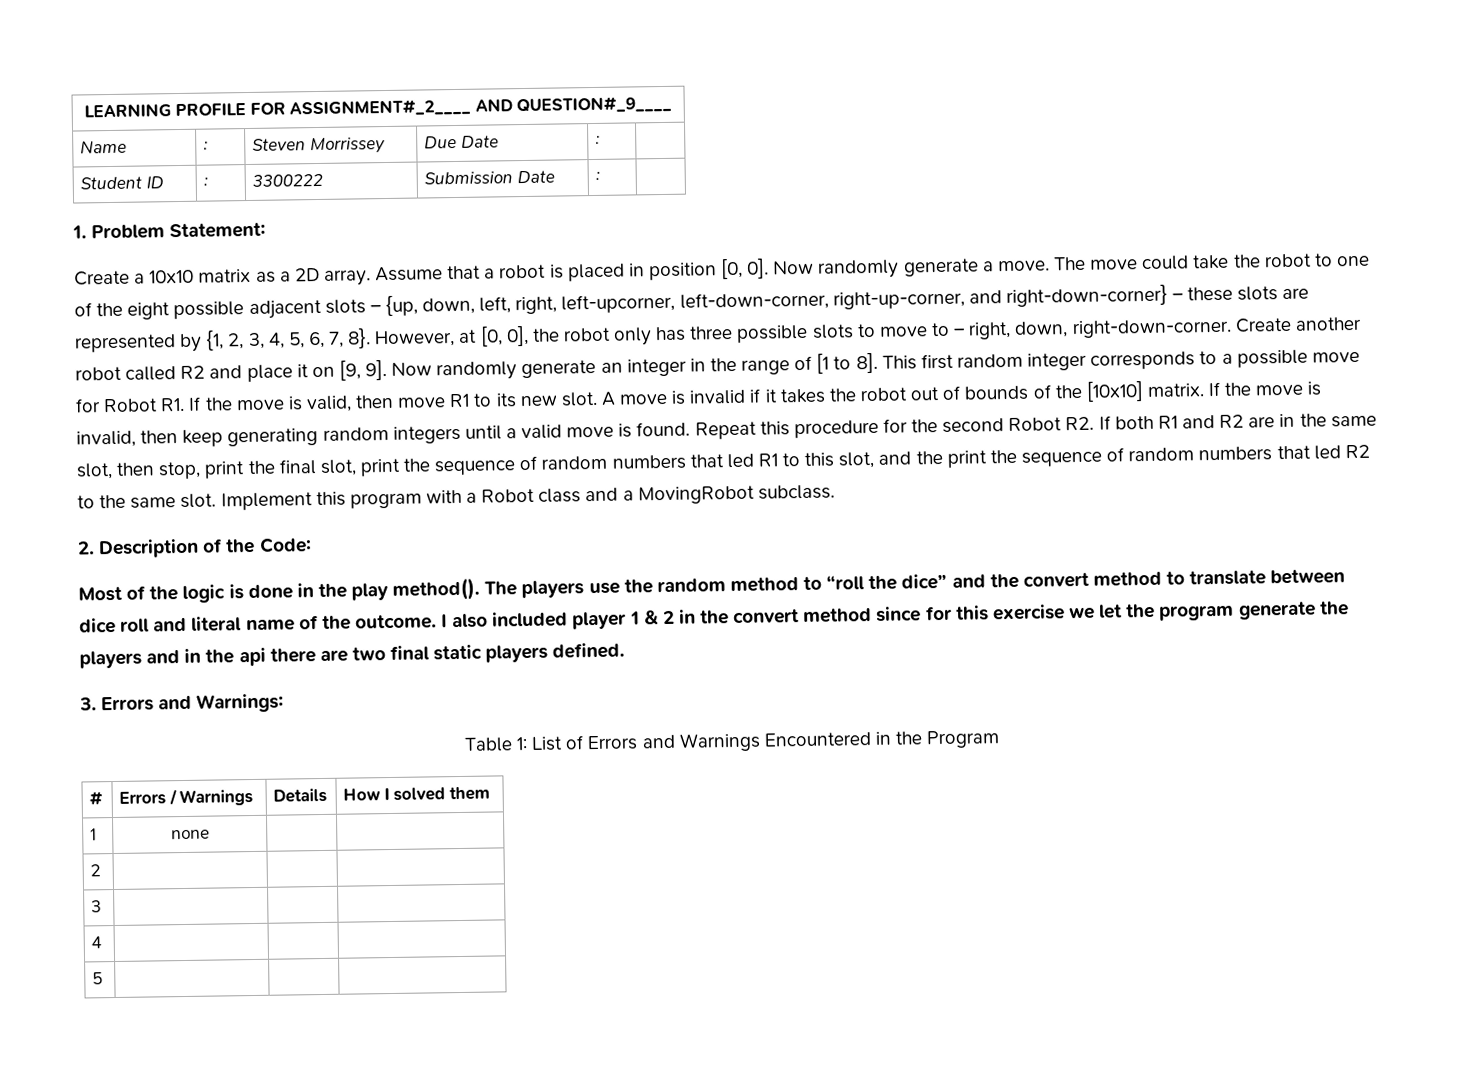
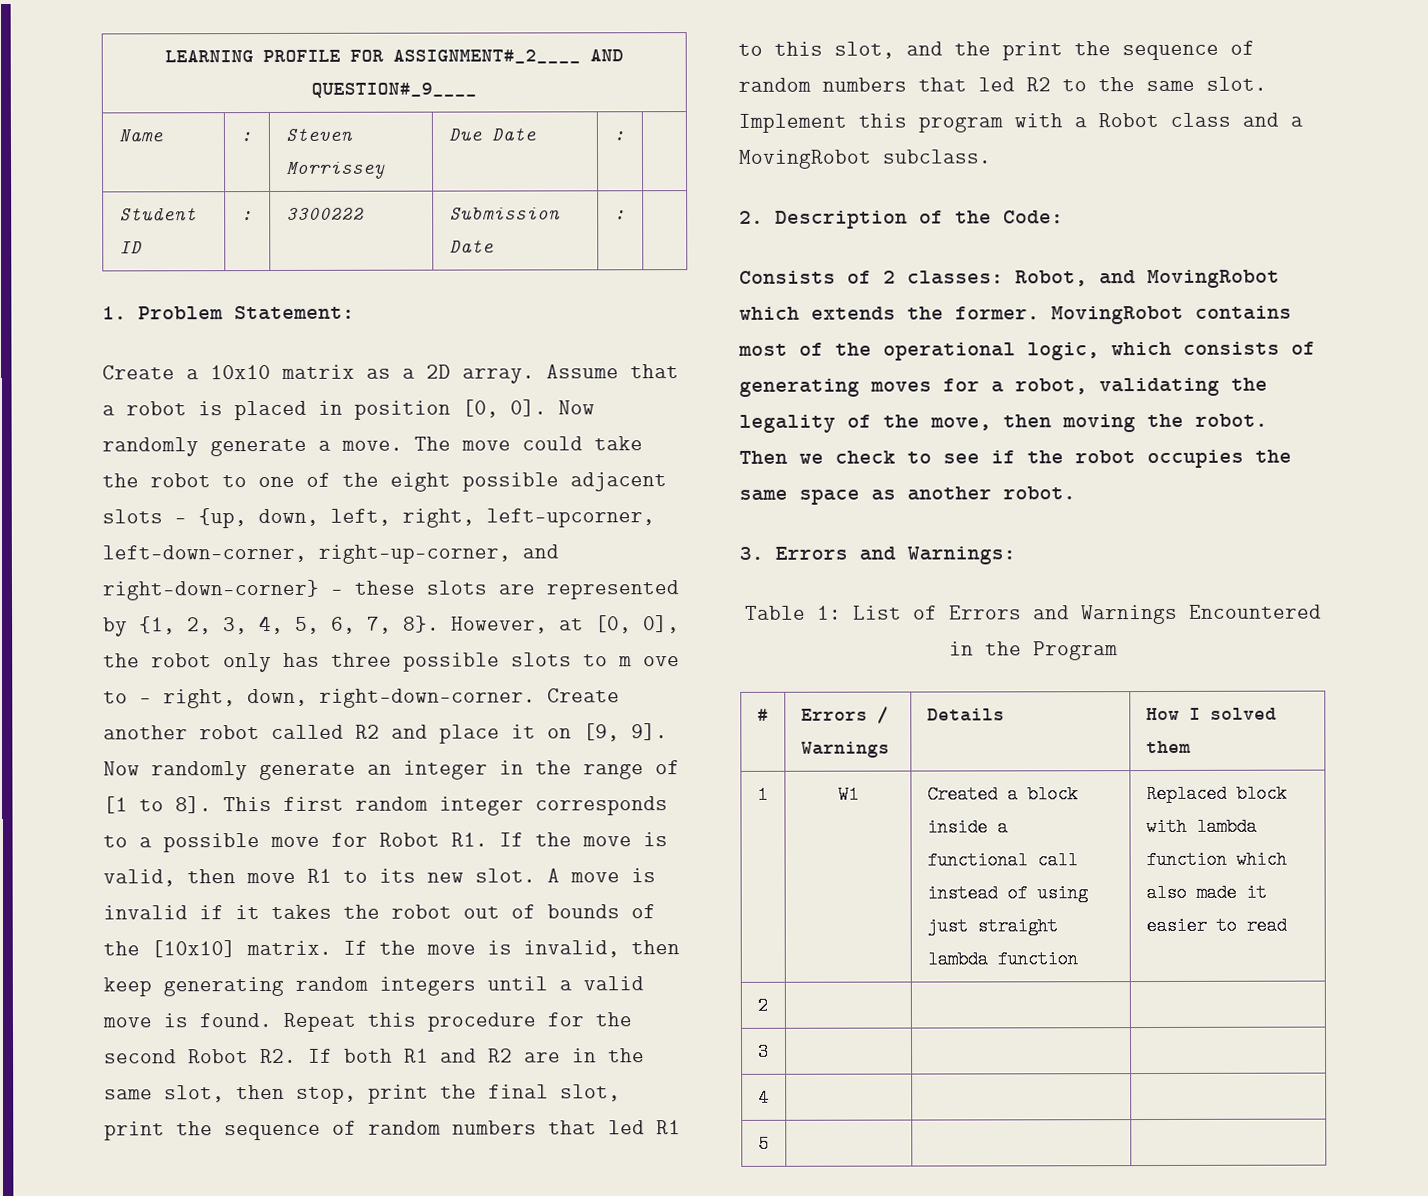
- However, at [0, 0], the robot only has three possible slots to move to – right, down, right-down-corner.
+ However, at [0, 0], the robot only has three possible slots to m ove to – right, down, right-down-corner.
- Most of the logic is done in the play method(). The players use the random method to “roll the dice” and the convert method to translate between dice roll and literal name of the outcome. I also included player 1 & 2 in the convert method since for this exercise we let the program generate the players and in the api there are two final static players defined.
+ Consists of 2 classes: Robot, and MovingRobot which extends the former. MovingRobot contains most of the operational logic, which consists of generating moves for a robot, validating the legality of the move, then moving the robot. Then we check to see if the robot occupies the same space as another robot.
- 1 | none | |
+ 1 | W1 | Created a block inside a functional call instead of using just straight lambda function | Replaced block with lambda function which also made it easier to read

